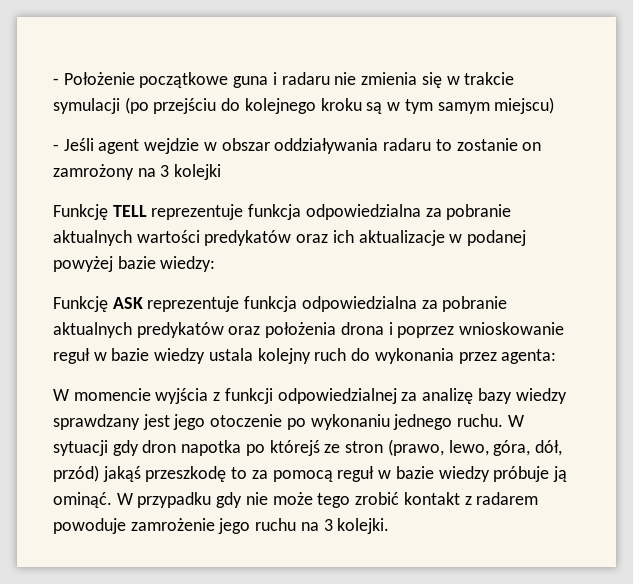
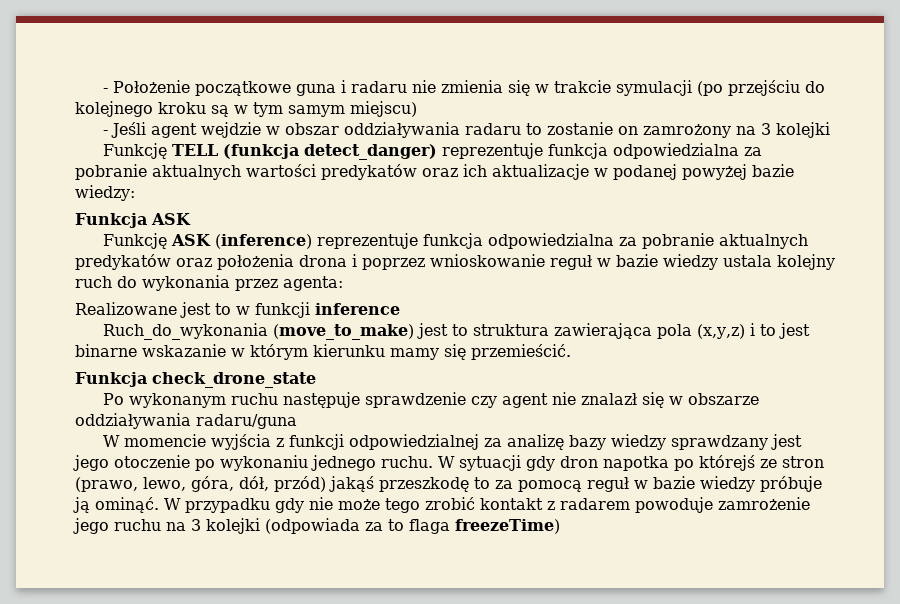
- Funkcję TELL reprezentuje funkcja odpowiedzialna za pobranie aktualnych wartości predykatów oraz ich aktualizacje w podanej powyżej bazie wiedzy:
+ Funkcję TELL (funkcja detect_danger) reprezentuje funkcja odpowiedzialna za pobranie aktualnych wartości predykatów oraz ich aktualizacje w podanej powyżej bazie wiedzy:
+ Funkcja ASK
- Funkcję ASK reprezentuje funkcja odpowiedzialna za pobranie aktualnych predykatów oraz położenia drona i poprzez wnioskowanie reguł w bazie wiedzy ustala kolejny ruch do wykonania przez agenta:
+ Funkcję ASK (inference) reprezentuje funkcja odpowiedzialna za pobranie aktualnych predykatów oraz położenia drona i poprzez wnioskowanie reguł w bazie wiedzy ustala kolejny ruch do wykonania przez agenta:
+ Realizowane jest to w funkcji inference
+ Ruch_do_wykonania (move_to_make) jest to struktura zawierająca pola (x,y,z) i to jest binarne wskazanie w którym kierunku mamy się przemieścić.
+ Funkcja check_drone_state
+ Po wykonanym ruchu następuje sprawdzenie czy agent nie znalazł się w obszarze oddziaływania radaru/guna
- W przypadku gdy nie może tego zrobić kontakt z radarem powoduje zamrożenie jego ruchu na 3 kolejki.
+ W przypadku gdy nie może tego zrobić kontakt z radarem powoduje zamrożenie jego ruchu na 3 kolejki (odpowiada za to flaga freezeTime)

